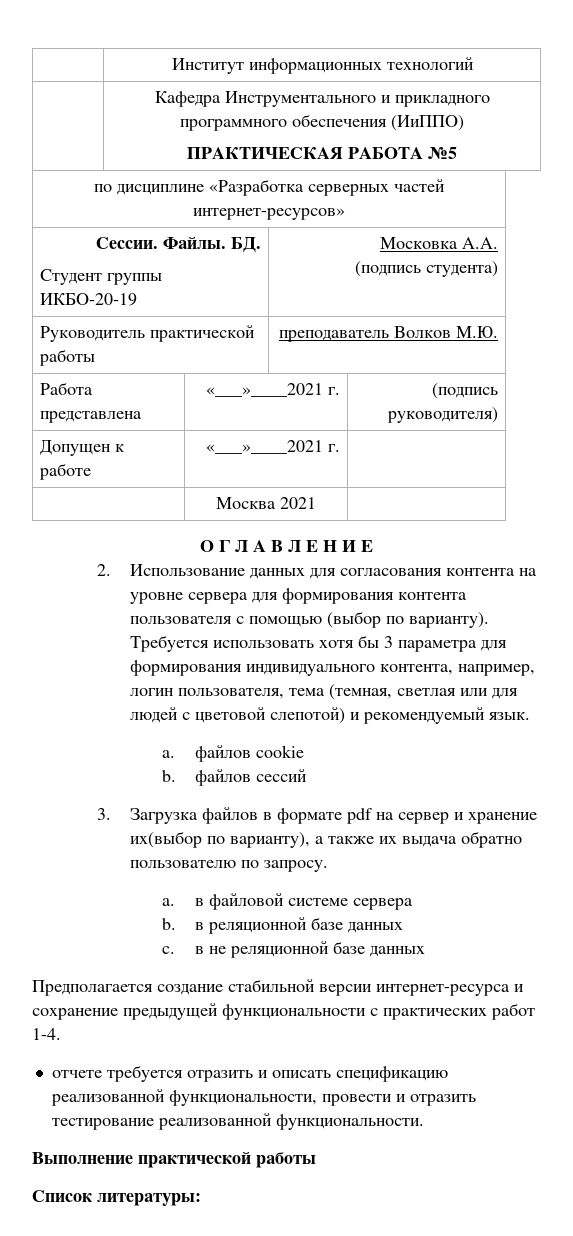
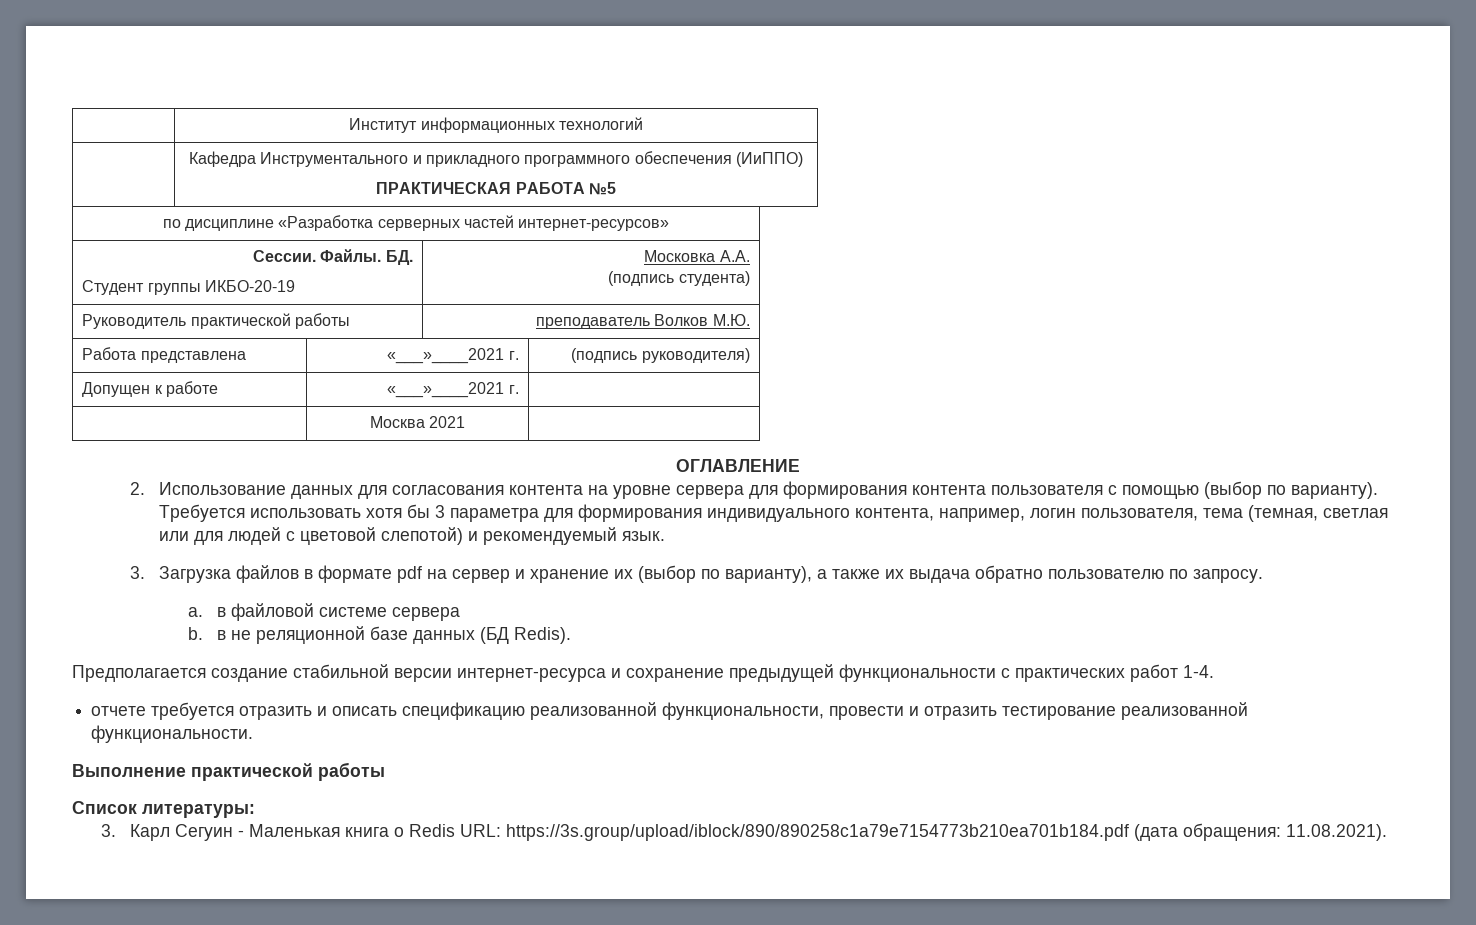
- О Г Л А В Л Е Н И Е
+ ОГЛАВЛЕНИЕ
- a. файлов cookie
- b. файлов сессий
- 3. Загрузка файлов в формате pdf на сервер и хранение их(выбор по варианту), а также их выдача обратно пользователю по запросу.
+ 3. Загрузка файлов в формате pdf на сервер и хранение их (выбор по варианту), а также их выдача обратно пользователю по запросу.
- b. в реляционной базе данных
- c. в не реляционной базе данных
+ b. в не реляционной базе данных (БД Redis).
+ 3. Карл Сегуин - Маленькая книга о Redis URL: https://3s.group/upload/iblock/890/890258c1a79e7154773b210ea701b184.pdf (дата обращения: 11.08.2021).

